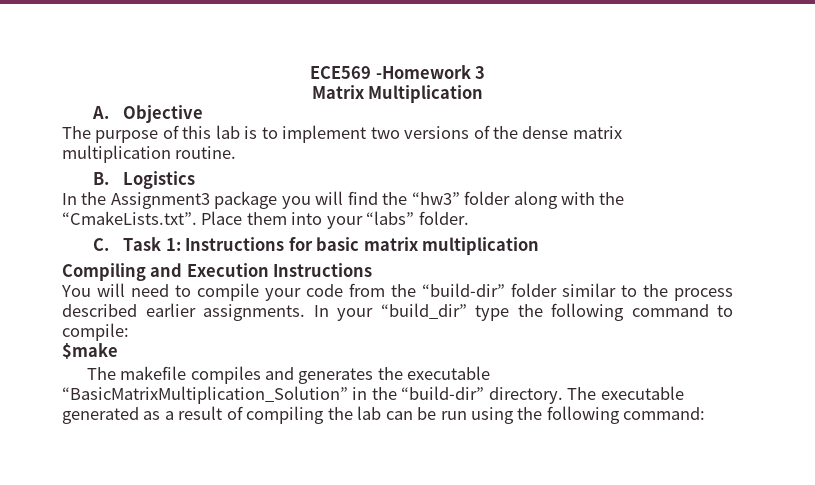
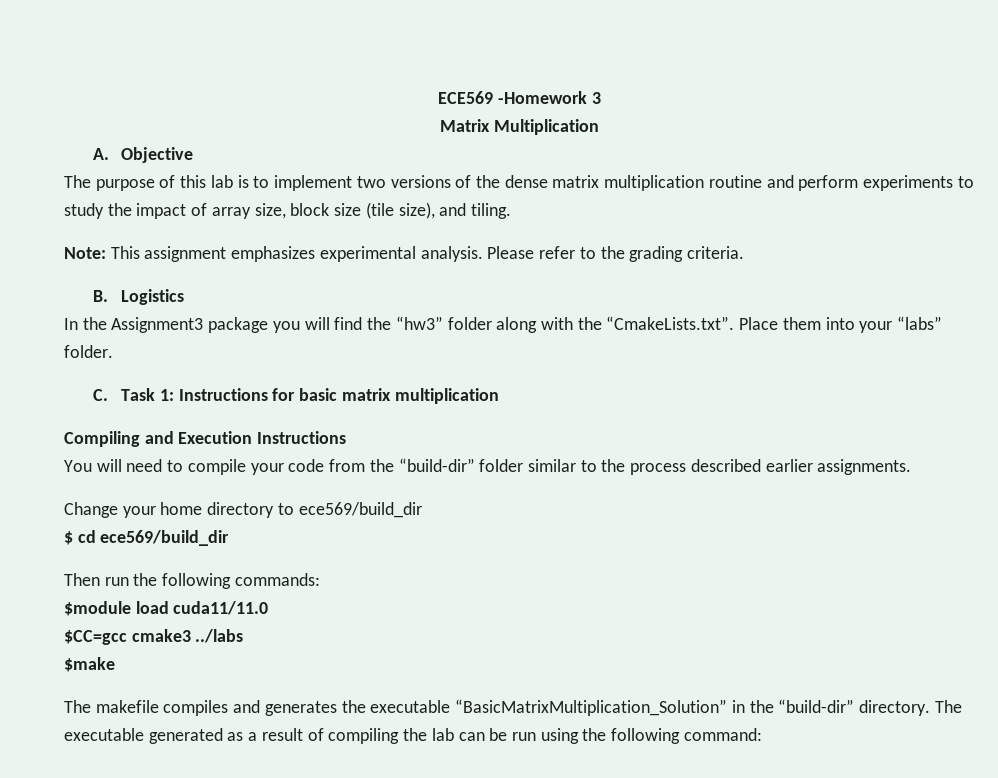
- The purpose of this lab is to implement two versions of the dense matrix multiplication routine.
+ The purpose of this lab is to implement two versions of the dense matrix multiplication routine and perform experiments to study the impact of array size, block size (tile size), and tiling.
+ Note: This assignment emphasizes experimental analysis. Please refer to the grading criteria.
- You will need to compile your code from the “build-dir” folder similar to the process described earlier assignments. In your “build_dir” type the following command to compile:
+ You will need to compile your code from the “build-dir” folder similar to the process described earlier assignments.
+ Change your home directory to ece569/build_dir
+ $ cd ece569/build_dir
+ Then run the following commands:
+ $module load cuda11/11.0
+ $CC=gcc cmake3 ../labs

